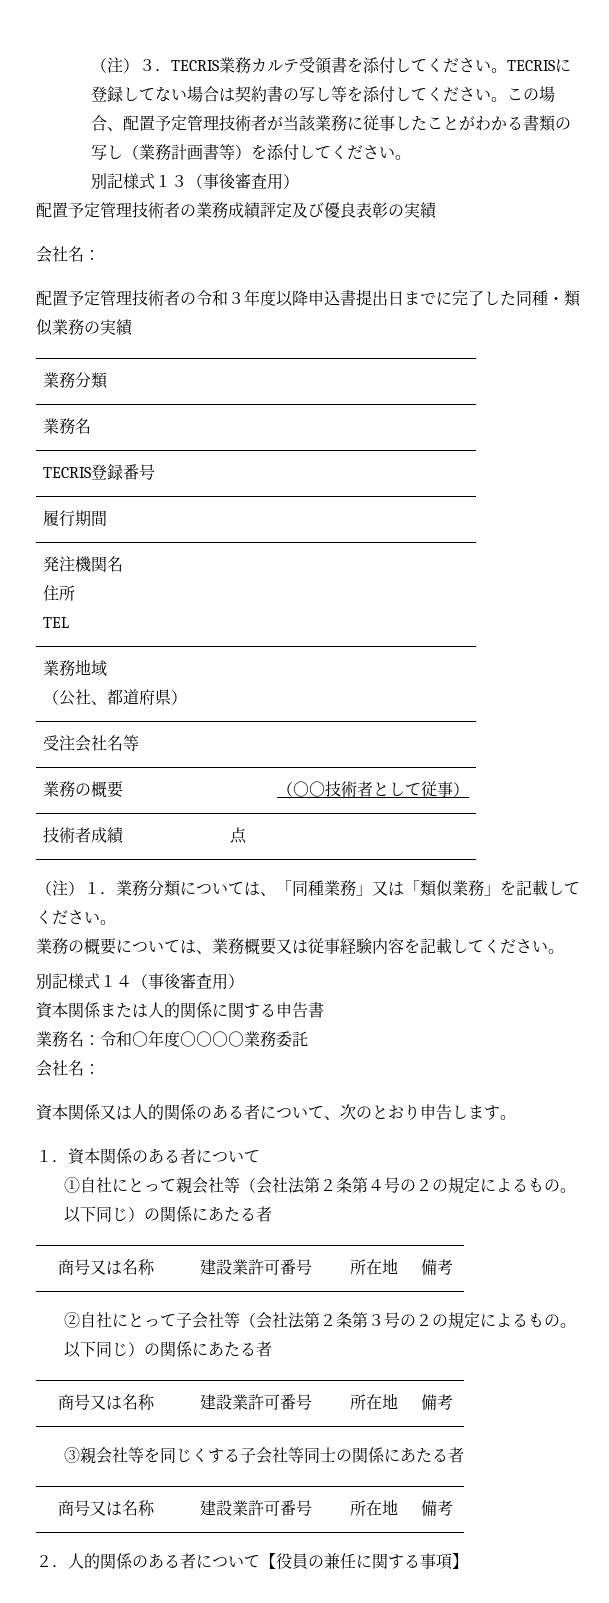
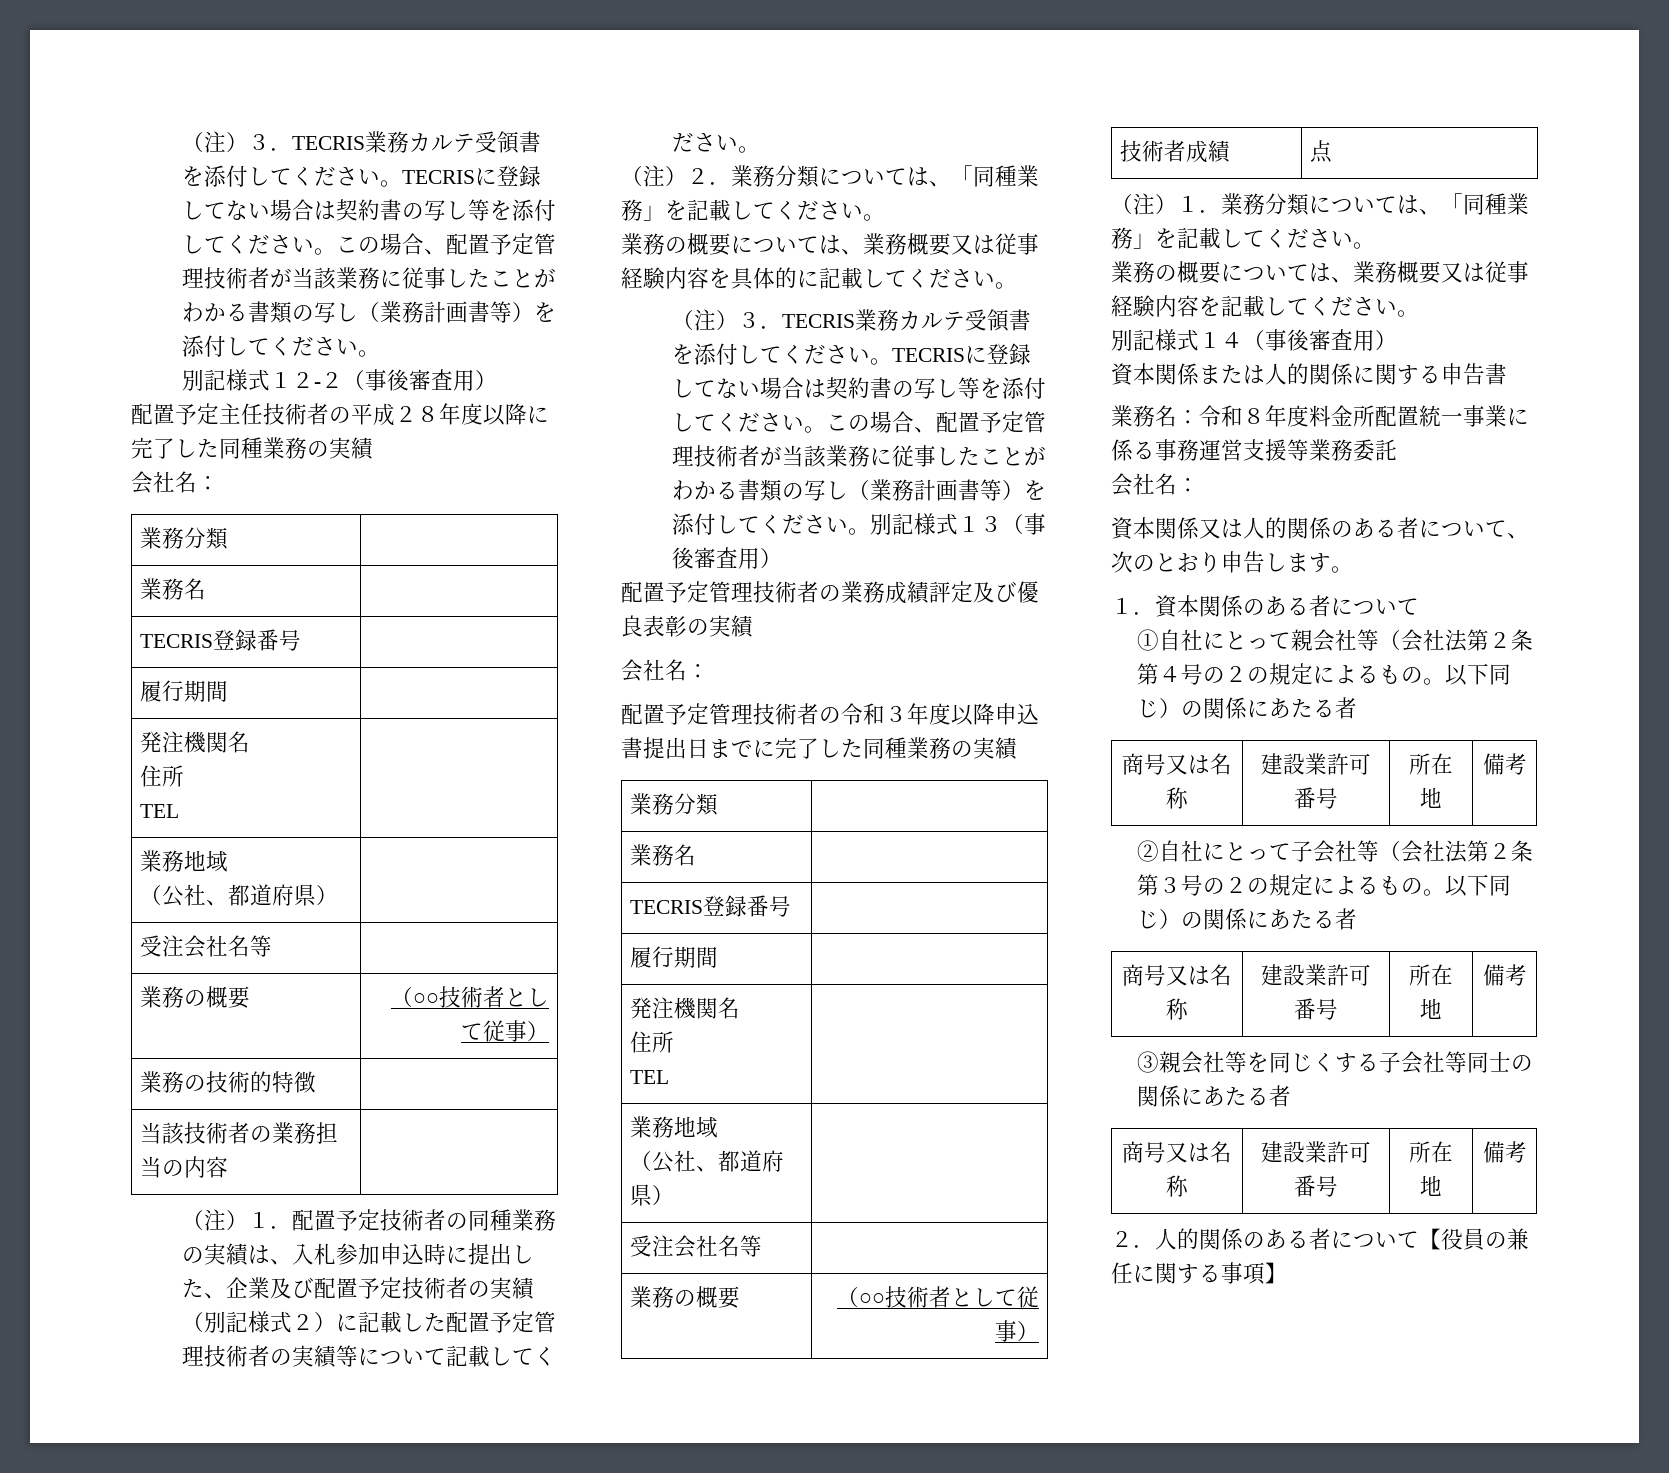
- 別記様式１３（事後審査用）
+ 別記様式１２-２（事後審査用）
+ 配置予定主任技術者の平成２８年度以降に完了した同種業務の実績
+ 会社名：
+ 業務分類 |
+ 業務名 |
+ TECRIS登録番号 |
+ 履行期間 |
+ 発注機関名
+ 住所
+ TEL |
+ 業務地域
+ （公社、都道府県） |
+ 受注会社名等 |
+ 業務の概要 | （○○技術者として従事）
+ 業務の技術的特徴 |
+ 当該技術者の業務担当の内容 |
+ （注）１．配置予定技術者の同種業務の実績は、入札参加申込時に提出した、企業及び配置予定技術者の実績（別記様式２）に記載した配置予定管理技術者の実績等について記載してください。
+ （注）２．業務分類については、「同種業務」を記載してください。
+ 業務の概要については、業務概要又は従事経験内容を具体的に記載してください。
+ （注）３．TECRIS業務カルテ受領書を添付してください。TECRISに登録してない場合は契約書の写し等を添付してください。この場合、配置予定管理技術者が当該業務に従事したことがわかる書類の写し（業務計画書等）を添付してください。別記様式１３（事後審査用）
- 配置予定管理技術者の令和３年度以降申込書提出日までに完了した同種・類似業務の実績
+ 配置予定管理技術者の令和３年度以降申込書提出日までに完了した同種業務の実績
- （注）１．業務分類については、「同種業務」又は「類似業務」を記載してください。
+ （注）１．業務分類については、「同種業務」を記載してください。
- 業務名：令和○年度○○○○業務委託
+ 業務名：令和８年度料金所配置統一事業に係る事務運営支援等業務委託

